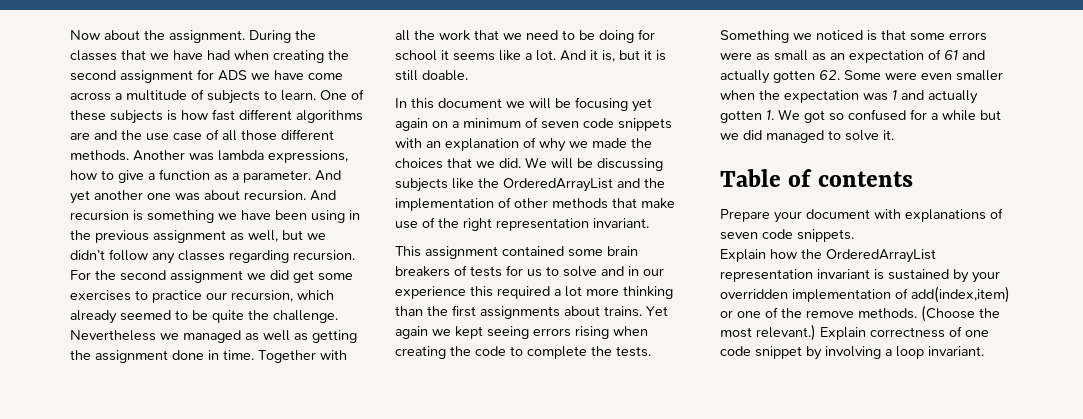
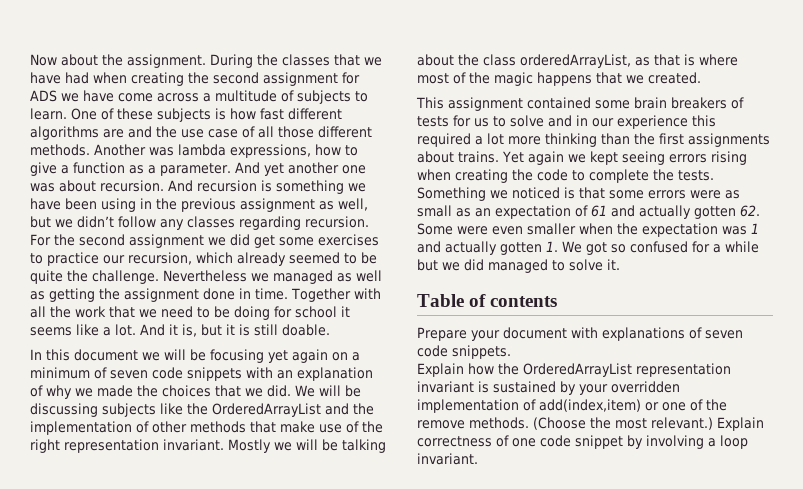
+ Mostly we will be talking about the class orderedArrayList, as that is where most of the magic happens that we created.

